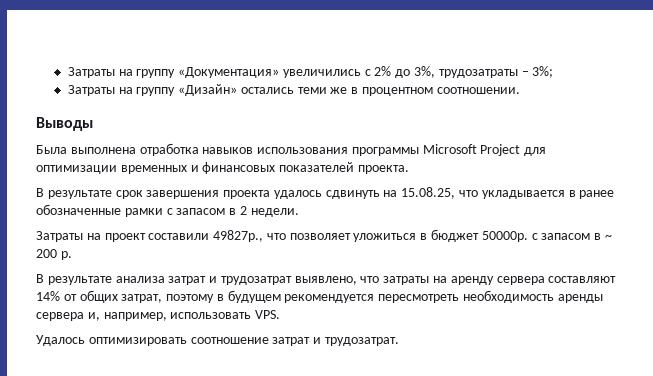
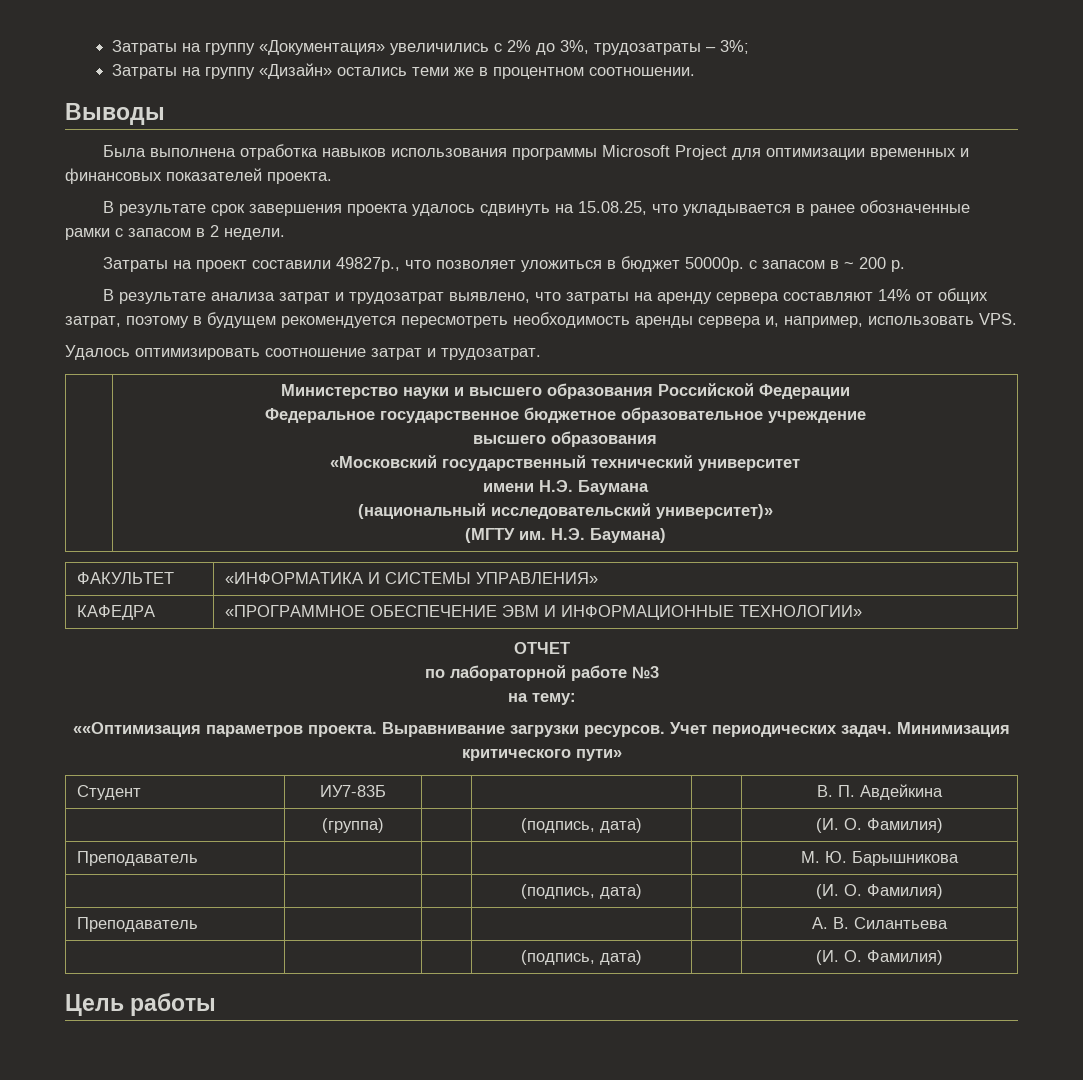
+ | Министерство науки и высшего образования Российской Федерации
+ Федеральное государственное бюджетное образовательное учреждение
+ высшего образования
+ «Московский государственный технический университет
+ имени Н.Э. Баумана
+ (национальный исследовательский университет)»
+ (МГТУ им. Н.Э. Баумана)
+ ФАКУЛЬТЕТ | «ИНФОРМАТИКА И СИСТЕМЫ УПРАВЛЕНИЯ»
+ КАФЕДРА | «ПРОГРАММНОЕ ОБЕСПЕЧЕНИЕ ЭВМ И ИНФОРМАЦИОННЫЕ ТЕХНОЛОГИИ»
+ ОТЧЕТ
+ по лабораторной работе №3
+ на тему:
+ ««Оптимизация параметров проекта. Выравнивание загрузки ресурсов. Учет периодических задач. Минимизация критического пути»
+ Студент | ИУ7-83Б | | | | В. П. Авдейкина
+ | (группа) | | (подпись, дата) | | (И. О. Фамилия)
+ Преподаватель | | | | | М. Ю. Барышникова
+ | | | (подпись, дата) | | (И. О. Фамилия)
+ Преподаватель | | | | | А. В. Силантьева
+ | | | (подпись, дата) | | (И. О. Фамилия)
+ Цель работы

